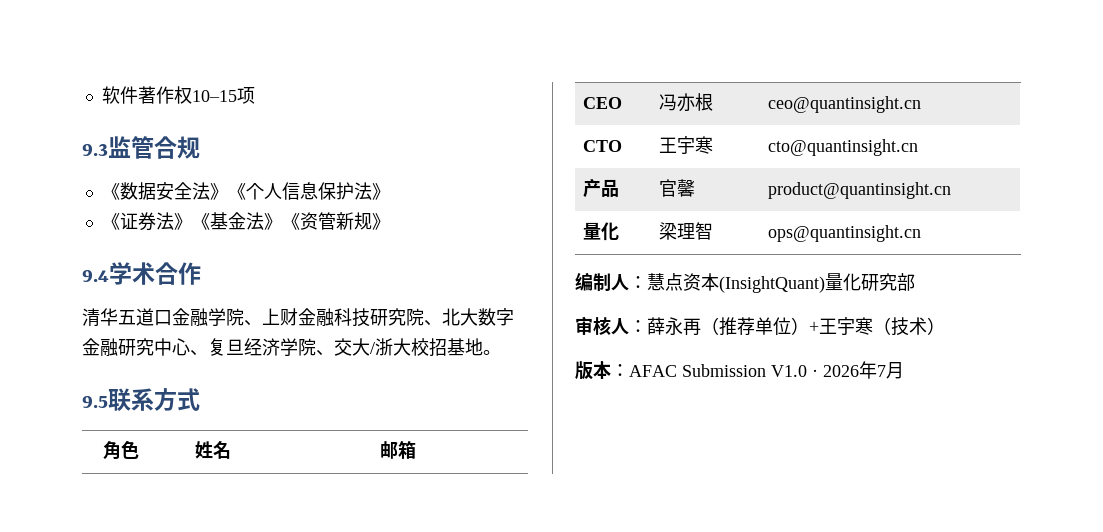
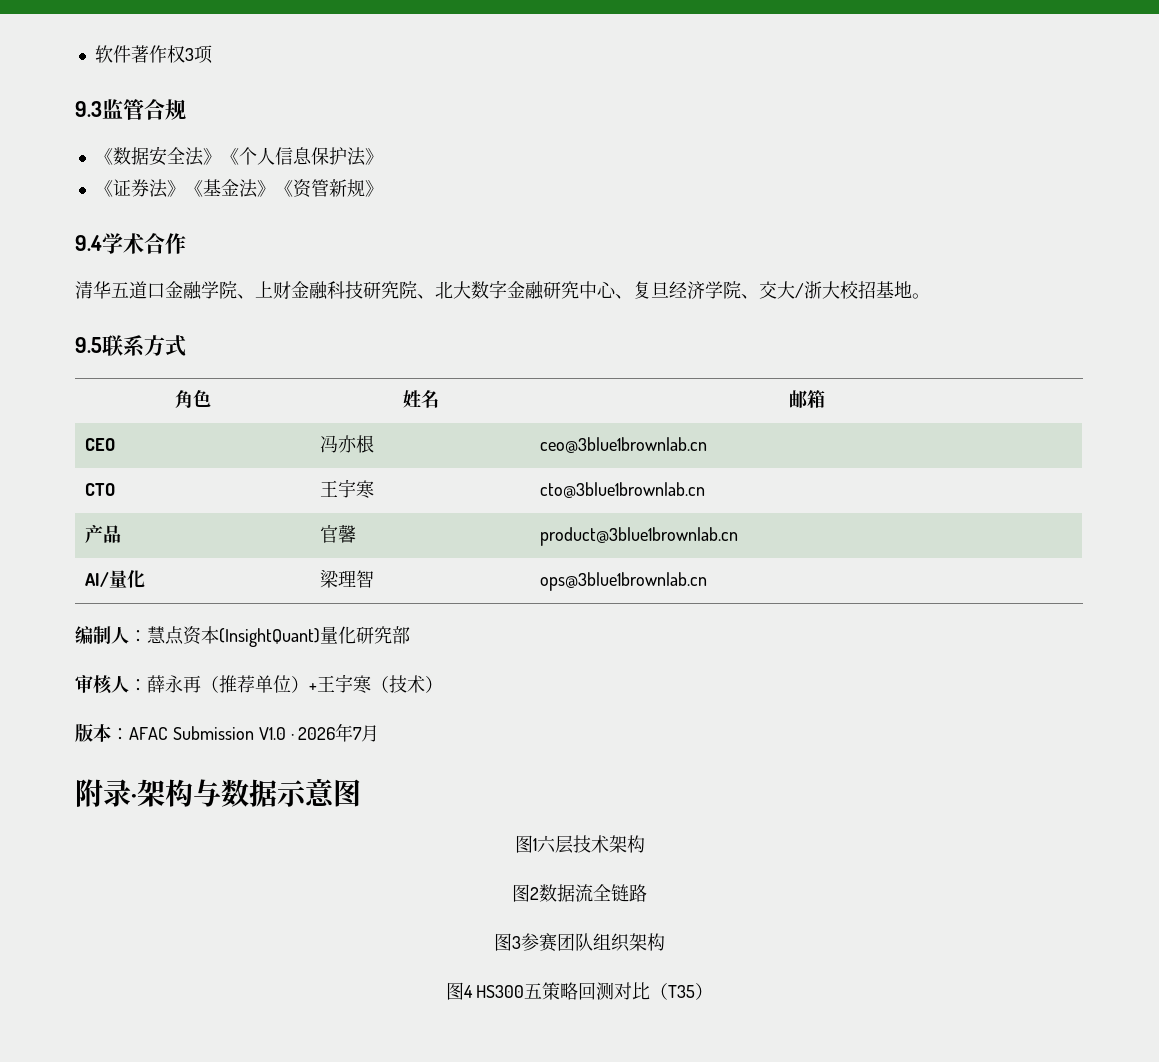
- 软件著作权10–15项
+ 软件著作权3项
- CEO | 冯亦根 | ceo@quantinsight.cn
+ CEO | 冯亦根 | ceo@3blue1brownlab.cn
- CTO | 王宇寒 | cto@quantinsight.cn
+ CTO | 王宇寒 | cto@3blue1brownlab.cn
- 产品 | 官馨 | product@quantinsight.cn
- 量化 | 梁理智 | ops@quantinsight.cn
+ 产品 | 官馨 | product@3blue1brownlab.cn
+ AI/量化 | 梁理智 | ops@3blue1brownlab.cn
+ 附录·架构与数据示意图
+ 图1六层技术架构
+ 图2数据流全链路
+ 图3参赛团队组织架构
+ 图4 HS300五策略回测对比（T35）

